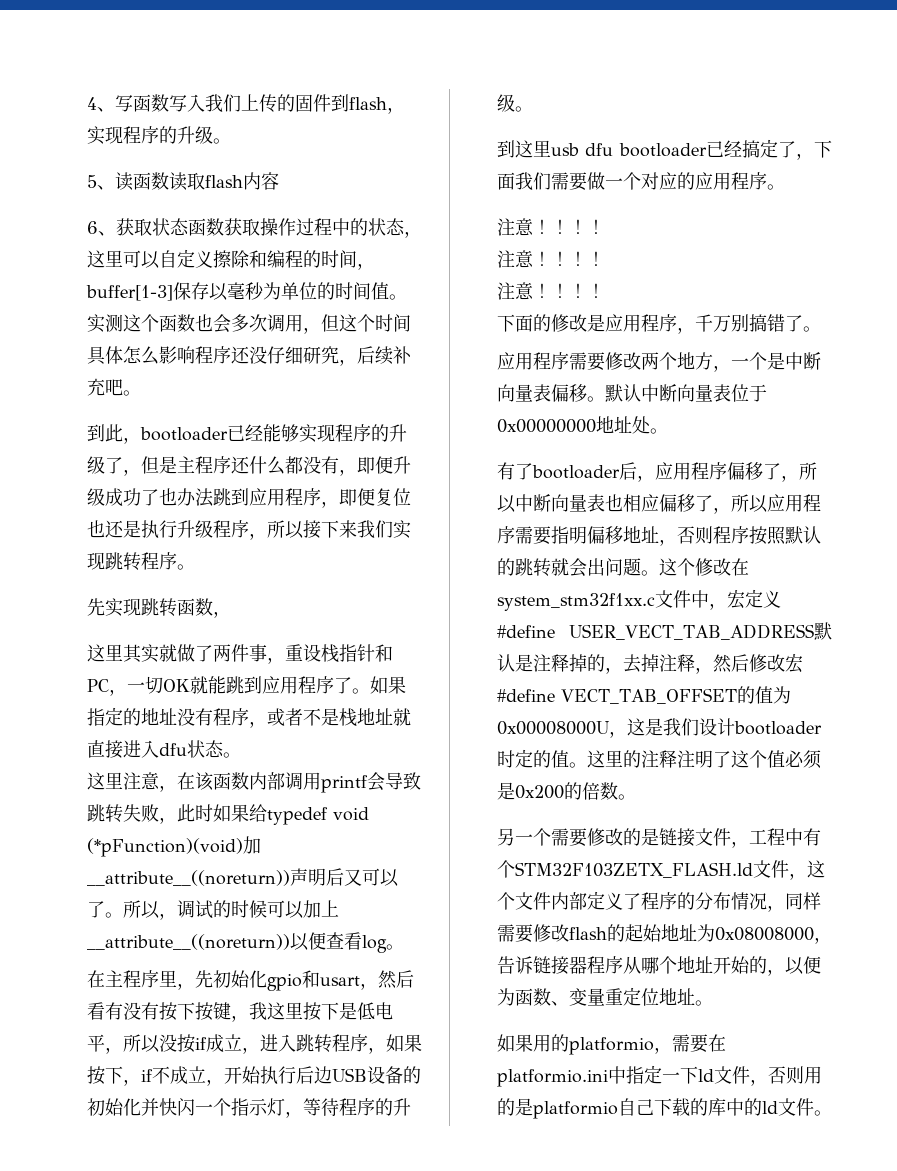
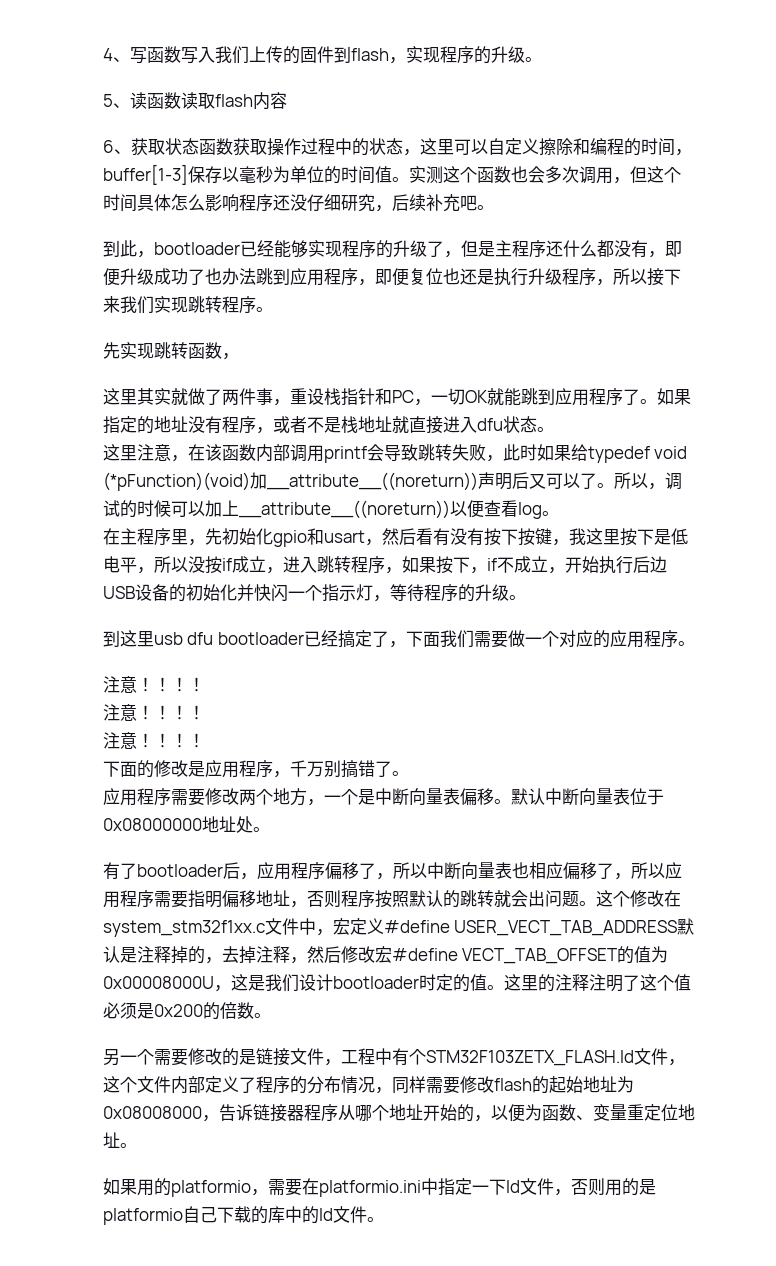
- 默认中断向量表位于0x00000000地址处。
+ 默认中断向量表位于0x08000000地址处。

